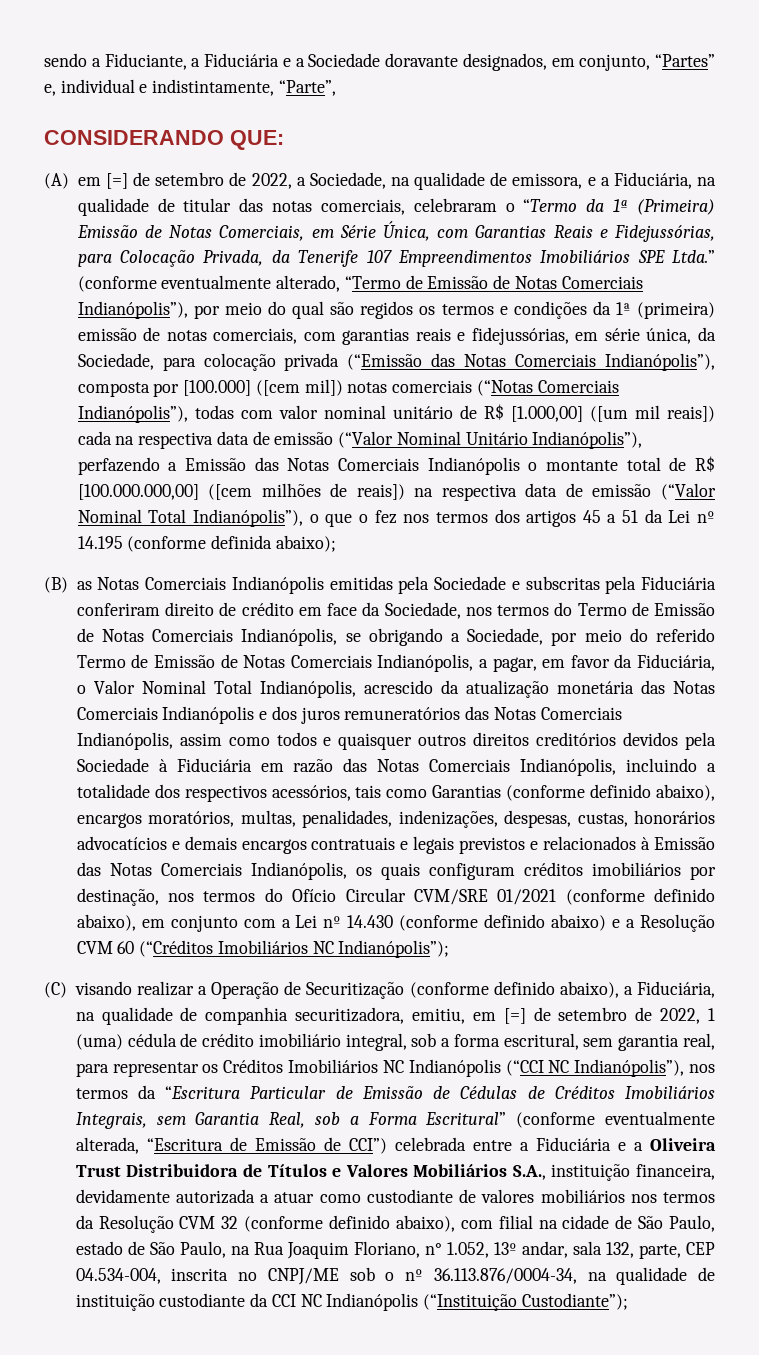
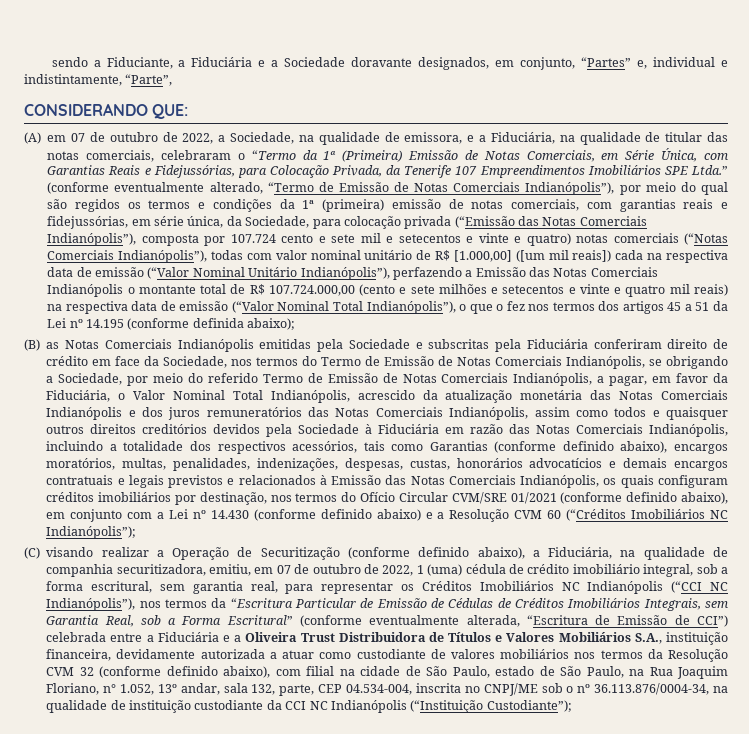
- (A) em [=] de setembro de 2022, a Sociedade, na qualidade de emissora, e a Fiduciária, na qualidade de titular das notas comerciais, celebraram o “Termo da 1ª (Primeira) Emissão de Notas Comerciais, em Série Única, com Garantias Reais e Fidejussórias, para Colocação Privada, da Tenerife 107 Empreendimentos Imobiliários SPE Ltda.”
+ (A) em 07 de outubro de 2022, a Sociedade, na qualidade de emissora, e a Fiduciária, na qualidade de titular das notas comerciais, celebraram o “Termo da 1ª (Primeira) Emissão de Notas Comerciais, em Série Única, com Garantias Reais e Fidejussórias, para Colocação Privada, da Tenerife 107 Empreendimentos Imobiliários SPE Ltda.”
- (conforme eventualmente alterado, “Termo de Emissão de Notas Comerciais Indianópolis”), por meio do qual são regidos os termos e condições da 1ª (primeira) emissão de notas comerciais, com garantias reais e fidejussórias, em série única, da Sociedade, para colocação privada (“Emissão das Notas Comerciais Indianópolis”), composta por [100.000] ([cem mil]) notas comerciais (“Notas Comerciais Indianópolis”), todas com valor nominal unitário de R$ [1.000,00] ([um mil reais]) cada na respectiva data de emissão (“Valor Nominal Unitário Indianópolis”), perfazendo a Emissão das Notas Comerciais Indianópolis o montante total de R$ [100.000.000,00] ([cem milhões de reais]) na respectiva data de emissão (“Valor Nominal Total Indianópolis”), o que o fez nos termos dos artigos 45 a 51 da Lei nº 14.195 (conforme definida abaixo);
+ (conforme eventualmente alterado, “Termo de Emissão de Notas Comerciais Indianópolis”), por meio do qual são regidos os termos e condições da 1ª (primeira) emissão de notas comerciais, com garantias reais e fidejussórias, em série única, da Sociedade, para colocação privada (“Emissão das Notas Comerciais Indianópolis”), composta por 107.724 cento e sete mil e setecentos e vinte e quatro) notas comerciais (“Notas Comerciais Indianópolis”), todas com valor nominal unitário de R$ [1.000,00] ([um mil reais]) cada na respectiva data de emissão (“Valor Nominal Unitário Indianópolis”), perfazendo a Emissão das Notas Comerciais Indianópolis o montante total de R$ 107.724.000,00 (cento e sete milhões e setecentos e vinte e quatro mil reais) na respectiva data de emissão (“Valor Nominal Total Indianópolis”), o que o fez nos termos dos artigos 45 a 51 da Lei nº 14.195 (conforme definida abaixo);
- (C) visando realizar a Operação de Securitização (conforme definido abaixo), a Fiduciária, na qualidade de companhia securitizadora, emitiu, em [=] de setembro de 2022, 1 (uma) cédula de crédito imobiliário integral, sob a forma escritural, sem garantia real, para representar os Créditos Imobiliários NC Indianópolis (“CCI NC Indianópolis”), nos termos da “Escritura Particular de Emissão de Cédulas de Créditos Imobiliários Integrais, sem Garantia Real, sob a Forma Escritural” (conforme eventualmente alterada, “Escritura de Emissão de CCI”) celebrada entre a Fiduciária e a Oliveira Trust Distribuidora de Títulos e Valores Mobiliários S.A., instituição financeira, devidamente autorizada a atuar como custodiante de valores mobiliários nos termos da Resolução CVM 32 (conforme definido abaixo), com filial na cidade de São Paulo, estado de São Paulo, na Rua Joaquim Floriano, n° 1.052, 13º andar, sala 132, parte, CEP 04.534-004, inscrita no CNPJ/ME sob o nº 36.113.876/0004-34, na qualidade de instituição custodiante da CCI NC Indianópolis (“Instituição Custodiante”);
+ (C) visando realizar a Operação de Securitização (conforme definido abaixo), a Fiduciária, na qualidade de companhia securitizadora, emitiu, em 07 de outubro de 2022, 1 (uma) cédula de crédito imobiliário integral, sob a forma escritural, sem garantia real, para representar os Créditos Imobiliários NC Indianópolis (“CCI NC Indianópolis”), nos termos da “Escritura Particular de Emissão de Cédulas de Créditos Imobiliários Integrais, sem Garantia Real, sob a Forma Escritural” (conforme eventualmente alterada, “Escritura de Emissão de CCI”) celebrada entre a Fiduciária e a Oliveira Trust Distribuidora de Títulos e Valores Mobiliários S.A., instituição financeira, devidamente autorizada a atuar como custodiante de valores mobiliários nos termos da Resolução CVM 32 (conforme definido abaixo), com filial na cidade de São Paulo, estado de São Paulo, na Rua Joaquim Floriano, n° 1.052, 13º andar, sala 132, parte, CEP 04.534-004, inscrita no CNPJ/ME sob o nº 36.113.876/0004-34, na qualidade de instituição custodiante da CCI NC Indianópolis (“Instituição Custodiante”);

